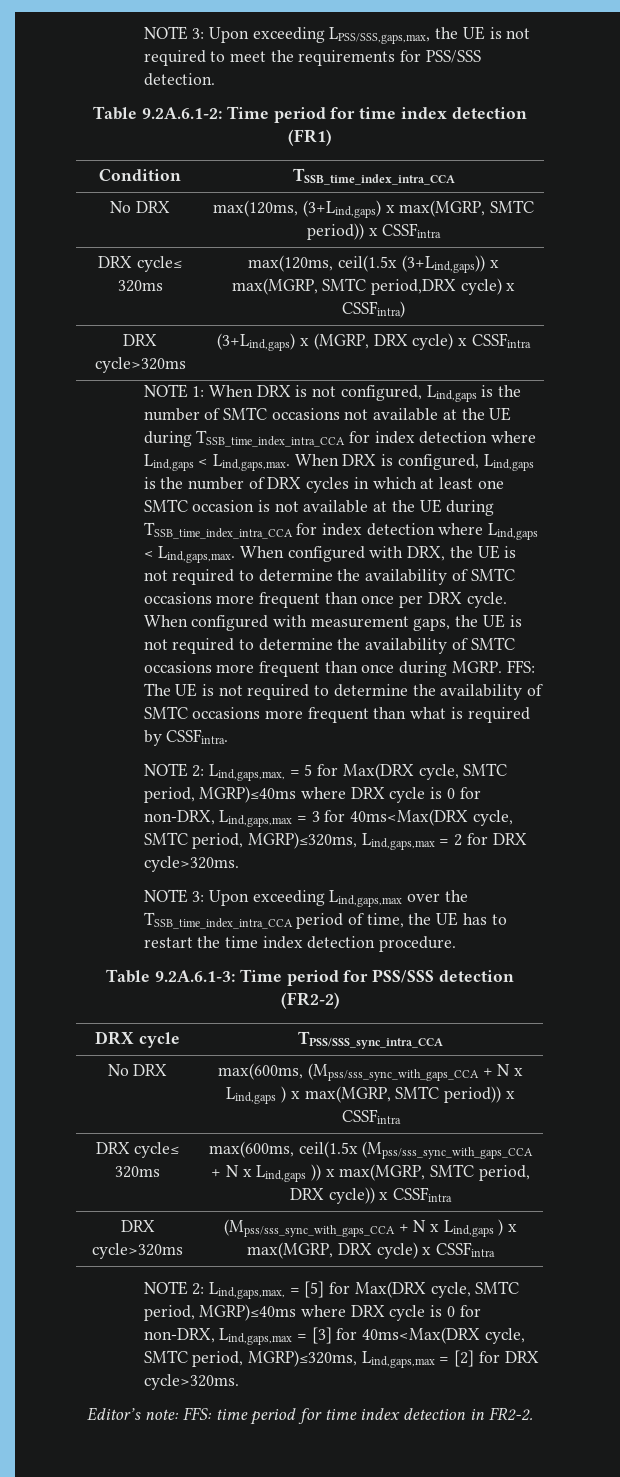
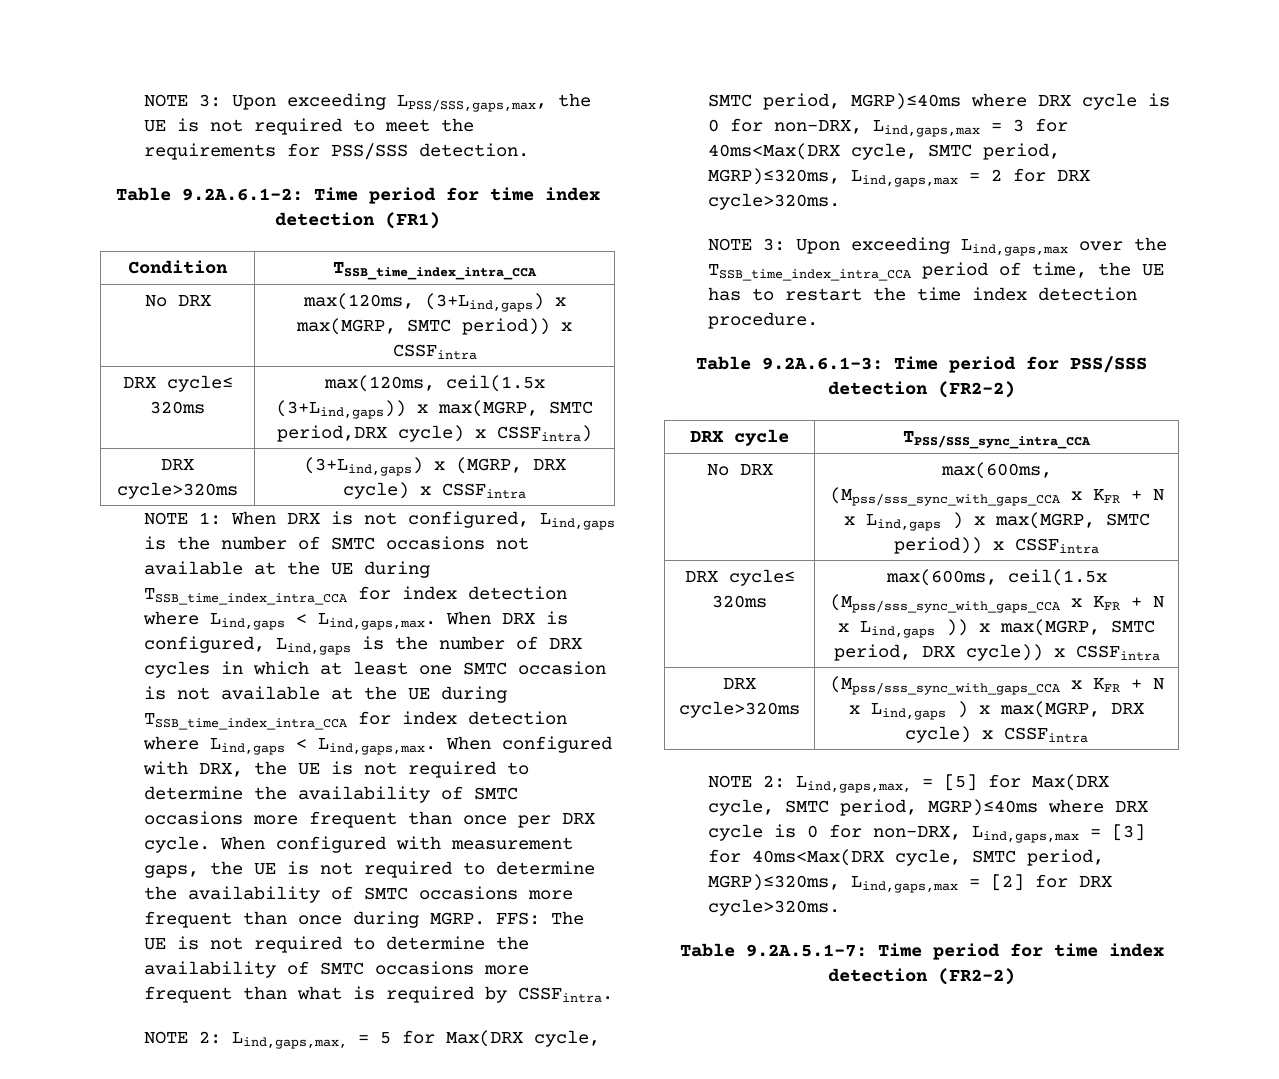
- No DRX | max(600ms, (Mpss/sss_sync_with_gaps_CCA + N x Lind,gaps ) x max(MGRP, SMTC period)) x CSSFintra
+ No DRX | max(600ms, (Mpss/sss_sync_with_gaps_CCA x KFR + N x Lind,gaps ) x max(MGRP, SMTC period)) x CSSFintra
- DRX cycle≤ 320ms | max(600ms, ceil(1.5x (Mpss/sss_sync_with_gaps_CCA + N x Lind,gaps )) x max(MGRP, SMTC period, DRX cycle)) x CSSFintra
+ DRX cycle≤ 320ms | max(600ms, ceil(1.5x (Mpss/sss_sync_with_gaps_CCA x KFR + N x Lind,gaps )) x max(MGRP, SMTC period, DRX cycle)) x CSSFintra
- DRX cycle>320ms | (Mpss/sss_sync_with_gaps_CCA + N x Lind,gaps ) x max(MGRP, DRX cycle) x CSSFintra
+ DRX cycle>320ms | (Mpss/sss_sync_with_gaps_CCA x KFR + N x Lind,gaps ) x max(MGRP, DRX cycle) x CSSFintra
- Editor’s note: FFS: time period for time index detection in FR2-2.
+ Table 9.2A.5.1-7: Time period for time index detection (FR2-2)

